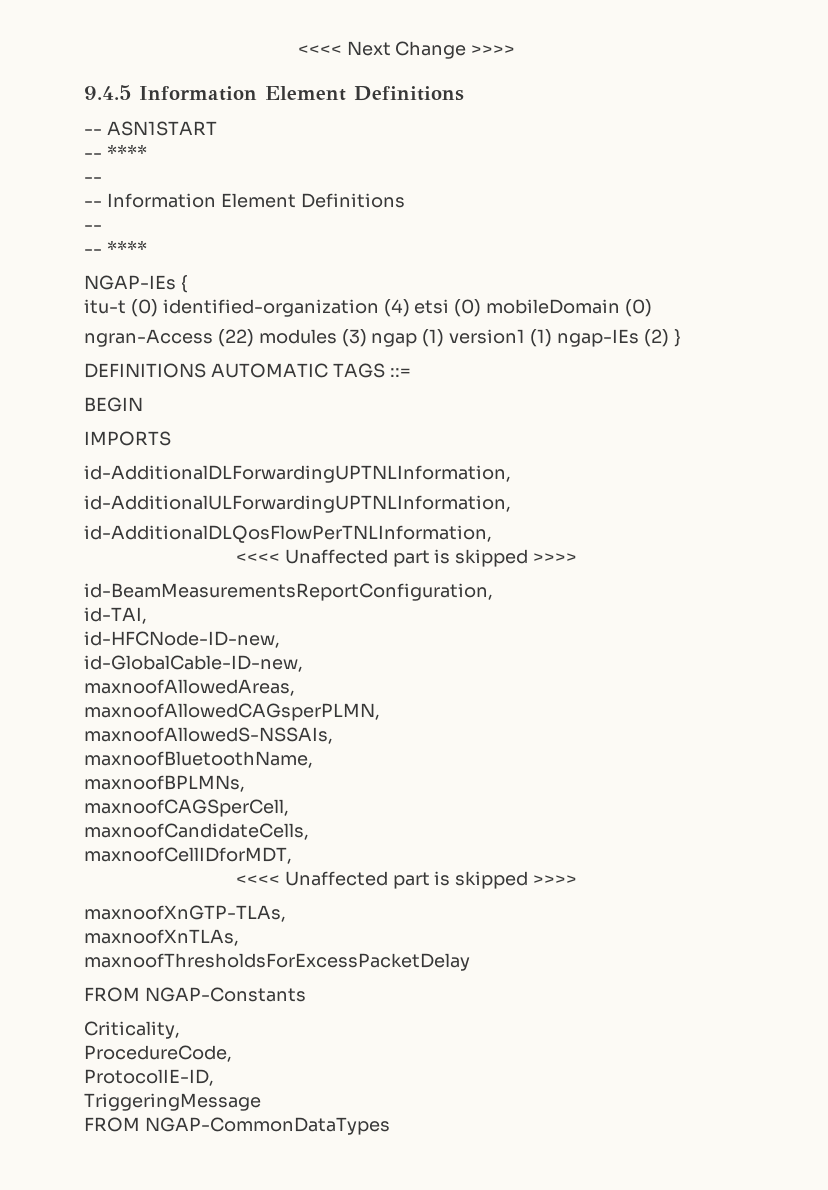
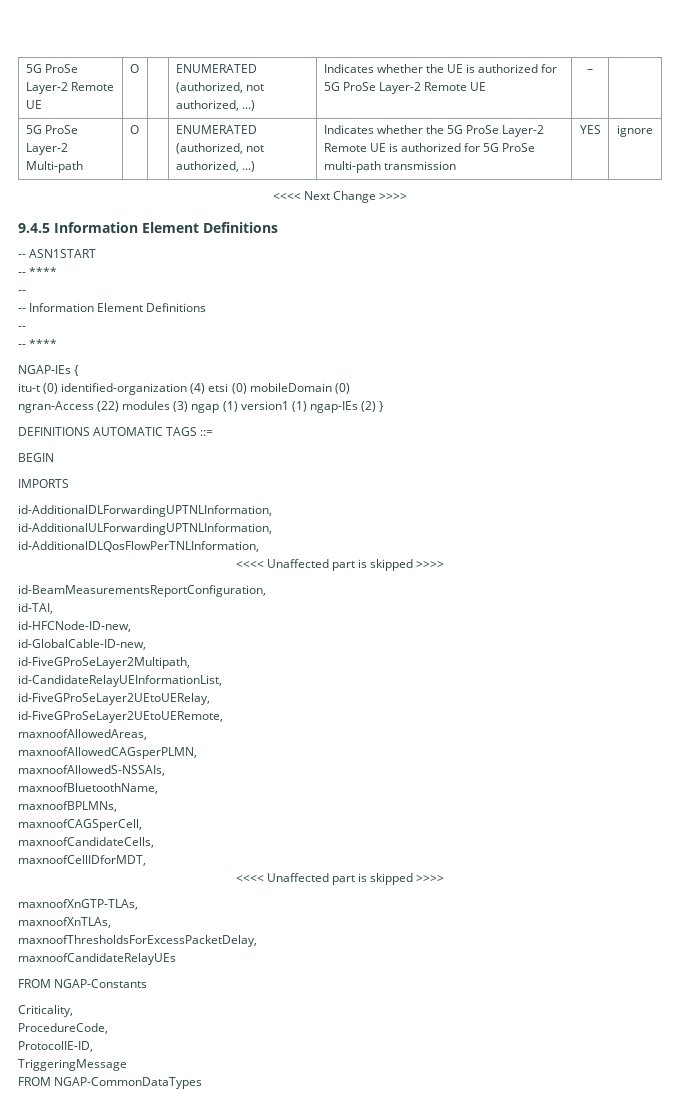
+ 5G ProSe Layer-2 Remote UE | O | | ENUMERATED (authorized, not authorized, ...) | Indicates whether the UE is authorized for 5G ProSe Layer-2 Remote UE | – |
+ 5G ProSe Layer-2 Multi-path | O | | ENUMERATED (authorized, not authorized, ...) | Indicates whether the 5G ProSe Layer-2 Remote UE is authorized for 5G ProSe multi-path transmission | YES | ignore
+ id-FiveGProSeLayer2Multipath,
+ id-CandidateRelayUEInformationList,
+ id-FiveGProSeLayer2UEtoUERelay,
+ id-FiveGProSeLayer2UEtoUERemote,
- maxnoofThresholdsForExcessPacketDelay
+ maxnoofThresholdsForExcessPacketDelay,
+ maxnoofCandidateRelayUEs

